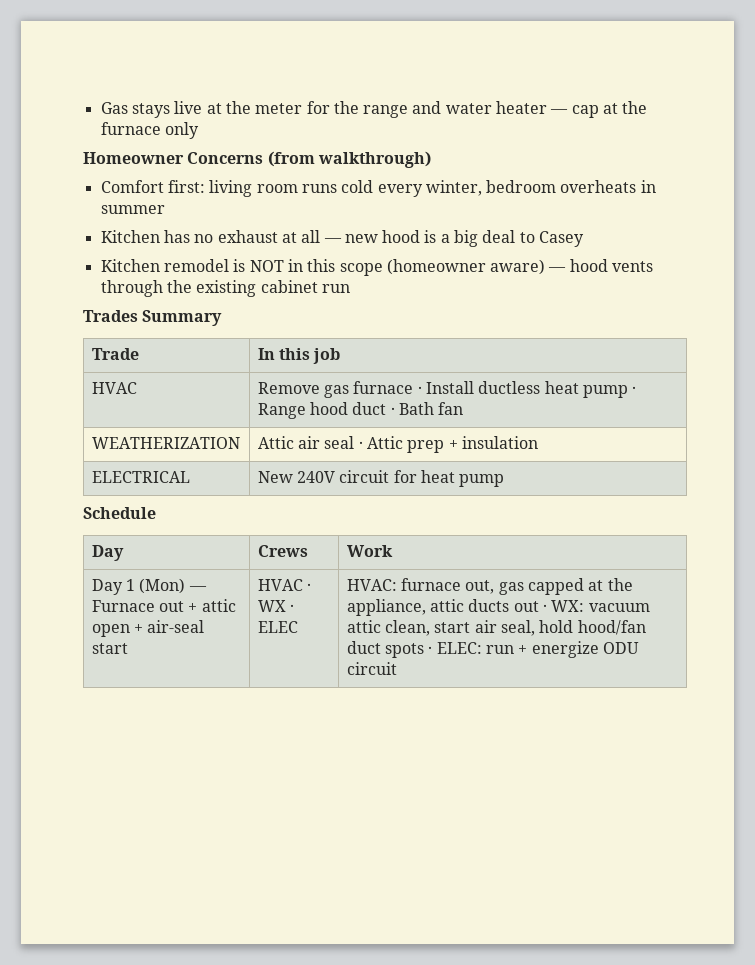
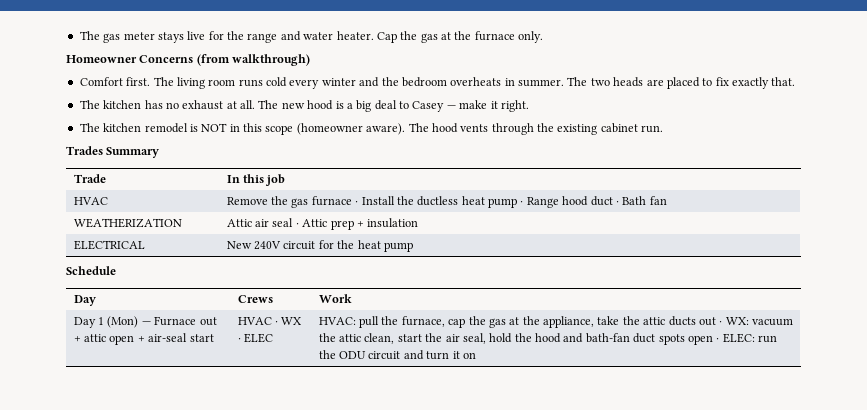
- Gas stays live at the meter for the range and water heater — cap at the furnace only
+ The gas meter stays live for the range and water heater. Cap the gas at the furnace only.
- Comfort first: living room runs cold every winter, bedroom overheats in summer
- Kitchen has no exhaust at all — new hood is a big deal to Casey
- Kitchen remodel is NOT in this scope (homeowner aware) — hood vents through the existing cabinet run
+ Comfort first. The living room runs cold every winter and the bedroom overheats in summer. The two heads are placed to fix exactly that.
+ The kitchen has no exhaust at all. The new hood is a big deal to Casey — make it right.
+ The kitchen remodel is NOT in this scope (homeowner aware). The hood vents through the existing cabinet run.
- HVAC | Remove gas furnace · Install ductless heat pump · Range hood duct · Bath fan
+ HVAC | Remove the gas furnace · Install the ductless heat pump · Range hood duct · Bath fan
- ELECTRICAL | New 240V circuit for heat pump
+ ELECTRICAL | New 240V circuit for the heat pump
- HVAC: furnace out, gas capped at the appliance, attic ducts out · WX: vacuum attic clean, start air seal, hold hood/fan duct spots · ELEC: run + energize ODU circuit
+ HVAC: pull the furnace, cap the gas at the appliance, take the attic ducts out · WX: vacuum the attic clean, start the air seal, hold the hood and bath-fan duct spots open · ELEC: run the ODU circuit and turn it on

